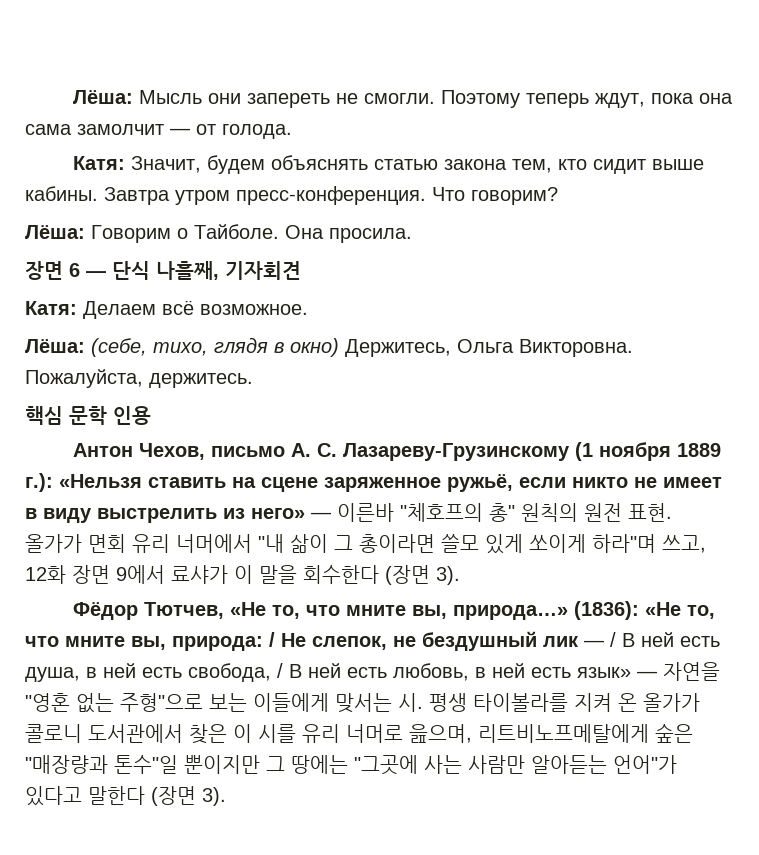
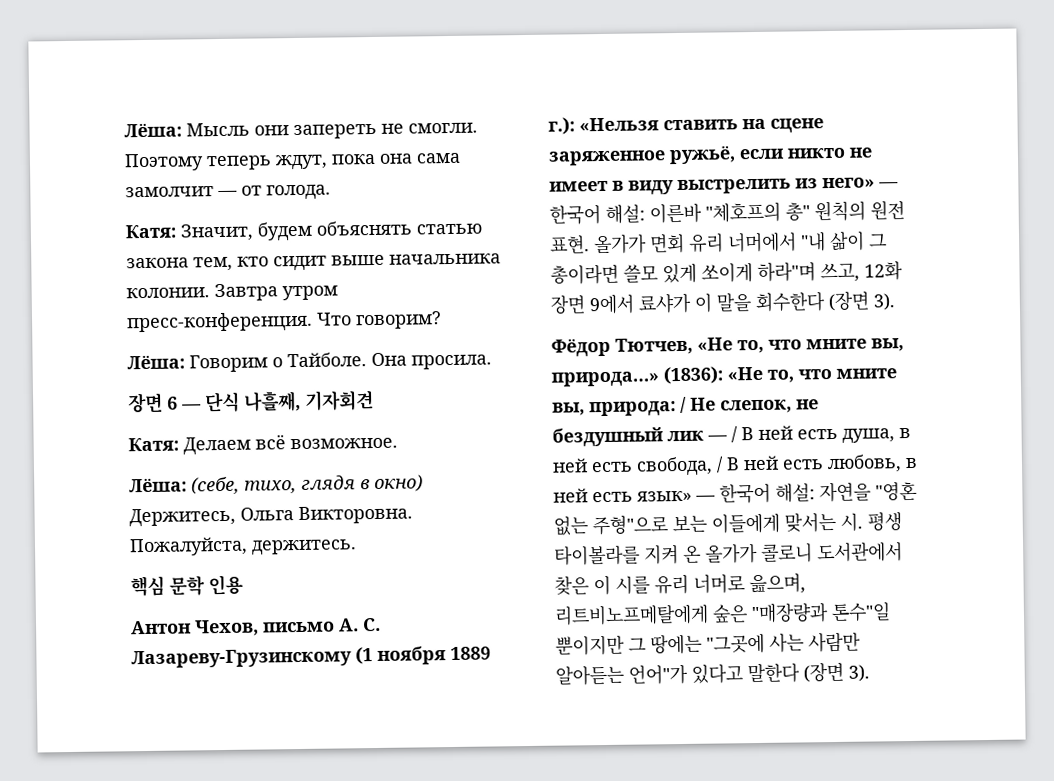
- Катя: Значит, будем объяснять статью закона тем, кто сидит выше кабины.
+ Катя: Значит, будем объяснять статью закона тем, кто сидит выше начальника колонии.
- Антон Чехов, письмо А. С. Лазареву-Грузинскому (1 ноября 1889 г.): «Нельзя ставить на сцене заряженное ружьё, если никто не имеет в виду выстрелить из него» — 이른바 "체호프의 총" 원칙의 원전 표현.
+ Антон Чехов, письмо А. С. Лазареву-Грузинскому (1 ноября 1889 г.): «Нельзя ставить на сцене заряженное ружьё, если никто не имеет в виду выстрелить из него» — 한국어 해설: 이른바 "체호프의 총" 원칙의 원전 표현.
- (1836): «Не то, что мните вы, природа: / Не слепок, не бездушный лик — / В ней есть душа, в ней есть свобода, / В ней есть любовь, в ней есть язык» — 자연을 "영혼 없는 주형"으로 보는 이들에게 맞서는 시.
+ (1836): «Не то, что мните вы, природа: / Не слепок, не бездушный лик — / В ней есть душа, в ней есть свобода, / В ней есть любовь, в ней есть язык» — 한국어 해설: 자연을 "영혼 없는 주형"으로 보는 이들에게 맞서는 시.

